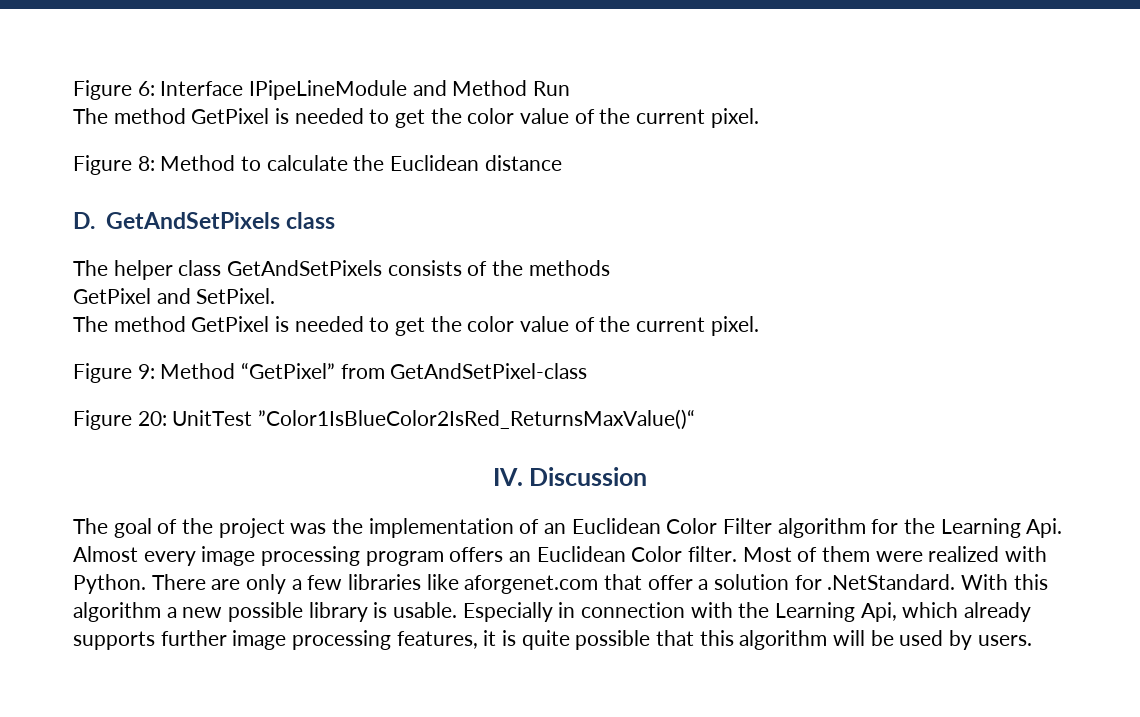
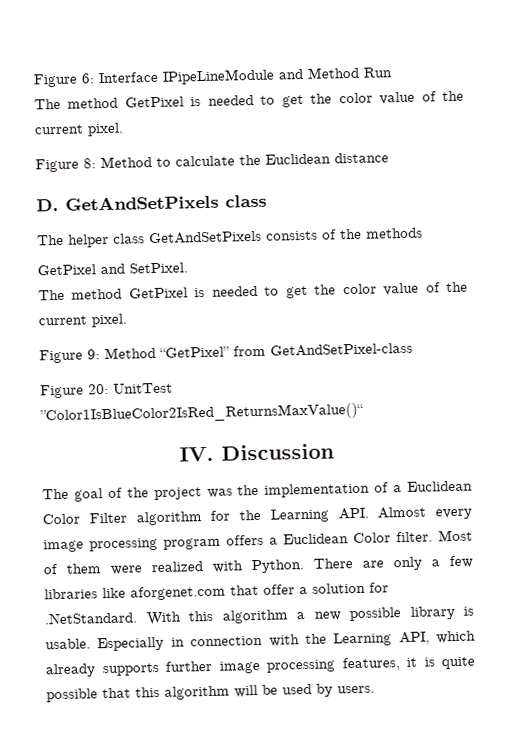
- The goal of the project was the implementation of an Euclidean Color Filter algorithm for the Learning Api. Almost every image processing program offers an Euclidean Color filter.
+ The goal of the project was the implementation of a Euclidean Color Filter algorithm for the Learning API. Almost every image processing program offers a Euclidean Color filter.
- Especially in connection with the Learning Api, which already supports further image processing features, it is quite possible that this algorithm will be used by users.
+ Especially in connection with the Learning API, which already supports further image processing features, it is quite possible that this algorithm will be used by users.

